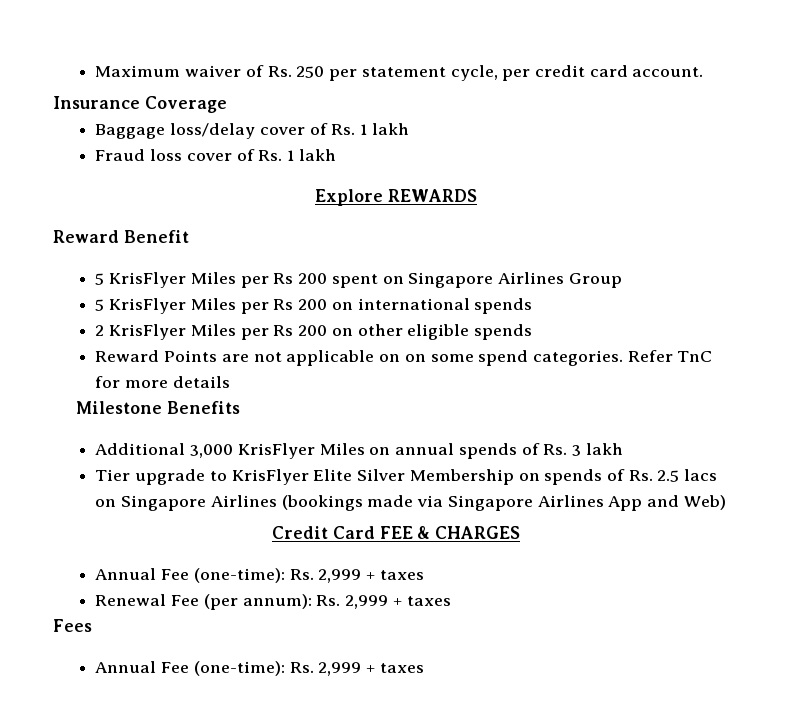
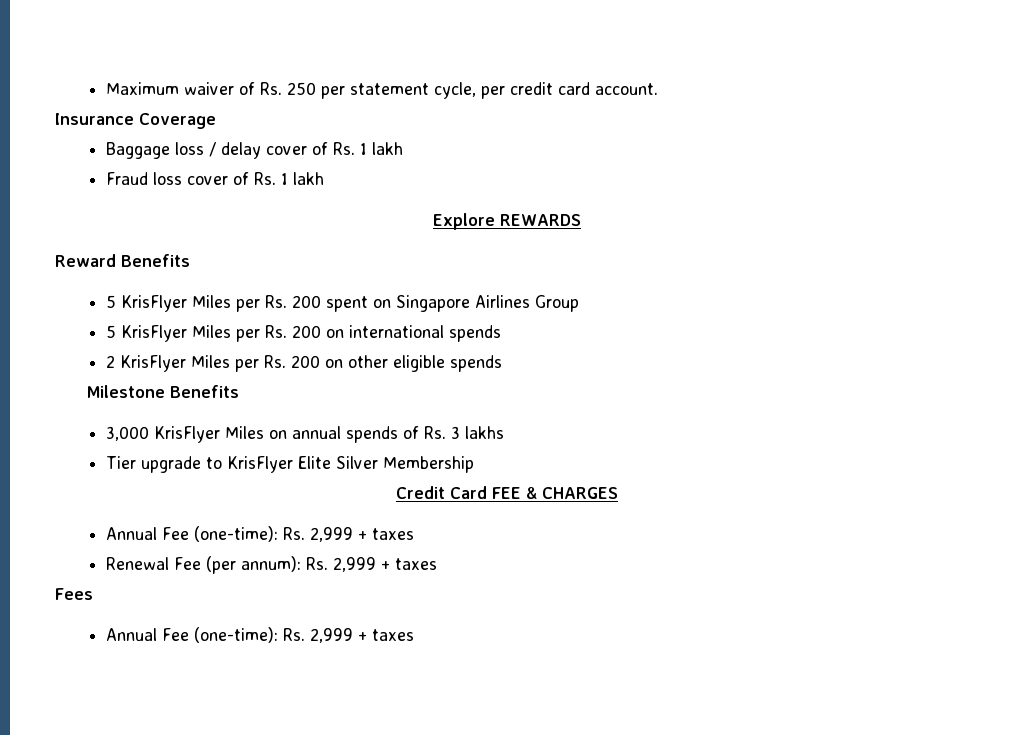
- Baggage loss/delay cover of Rs. 1 lakh
+ Baggage loss / delay cover of Rs. 1 lakh
- Reward Benefit
- 5 KrisFlyer Miles per Rs 200 spent on Singapore Airlines Group
+ Reward Benefits
+ 5 KrisFlyer Miles per Rs. 200 spent on Singapore Airlines Group
- 5 KrisFlyer Miles per Rs 200 on international spends
+ 5 KrisFlyer Miles per Rs. 200 on international spends
- 2 KrisFlyer Miles per Rs 200 on other eligible spends
+ 2 KrisFlyer Miles per Rs. 200 on other eligible spends
- Reward Points are not applicable on on some spend categories. Refer TnC for more details
- Additional 3,000 KrisFlyer Miles on annual spends of Rs. 3 lakh
+ 3,000 KrisFlyer Miles on annual spends of Rs. 3 lakhs
- Tier upgrade to KrisFlyer Elite Silver Membership on spends of Rs. 2.5 lacs on Singapore Airlines (bookings made via Singapore Airlines App and Web)
+ Tier upgrade to KrisFlyer Elite Silver Membership

